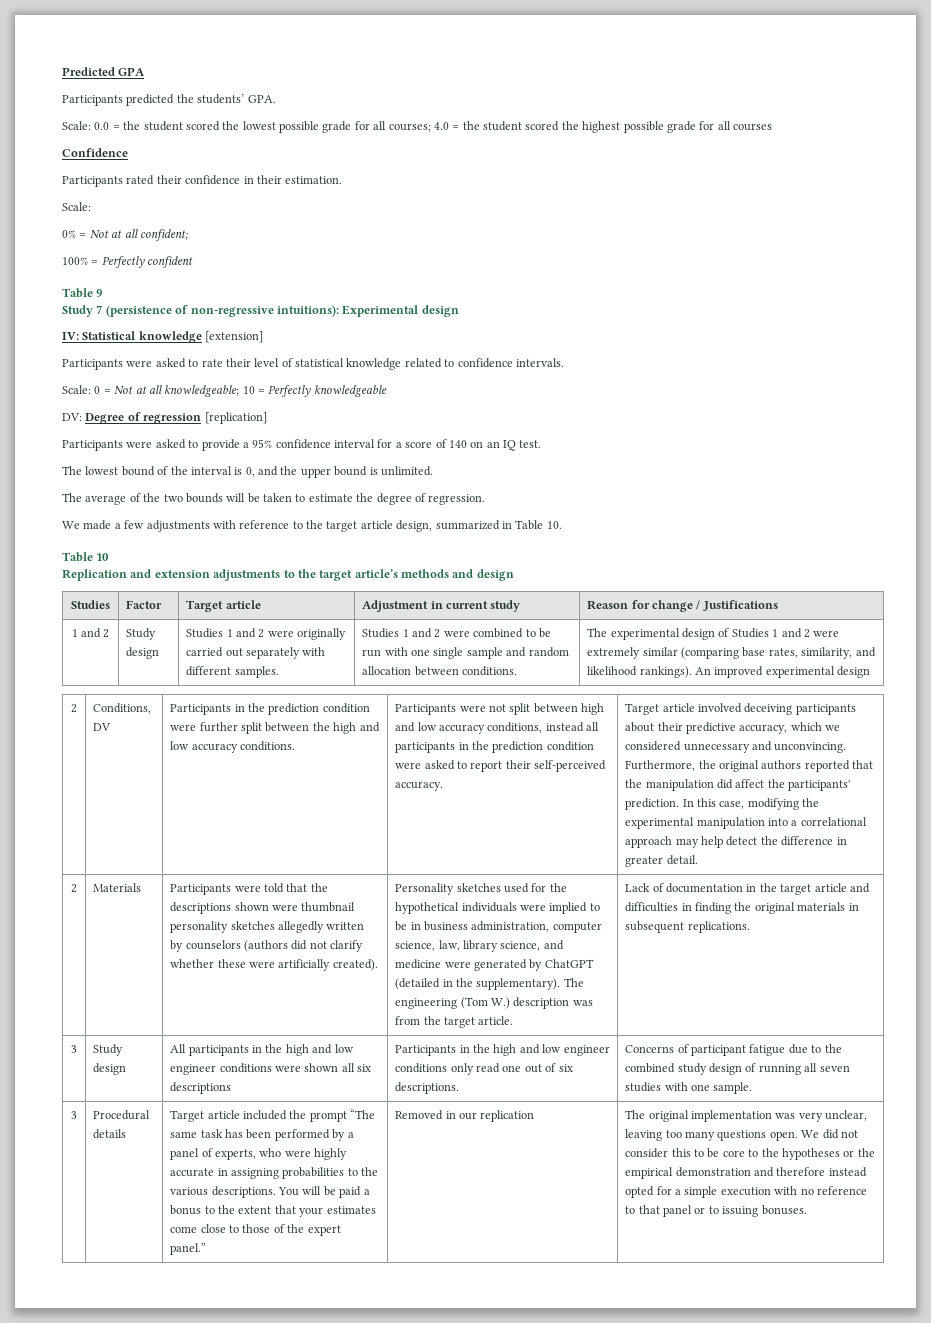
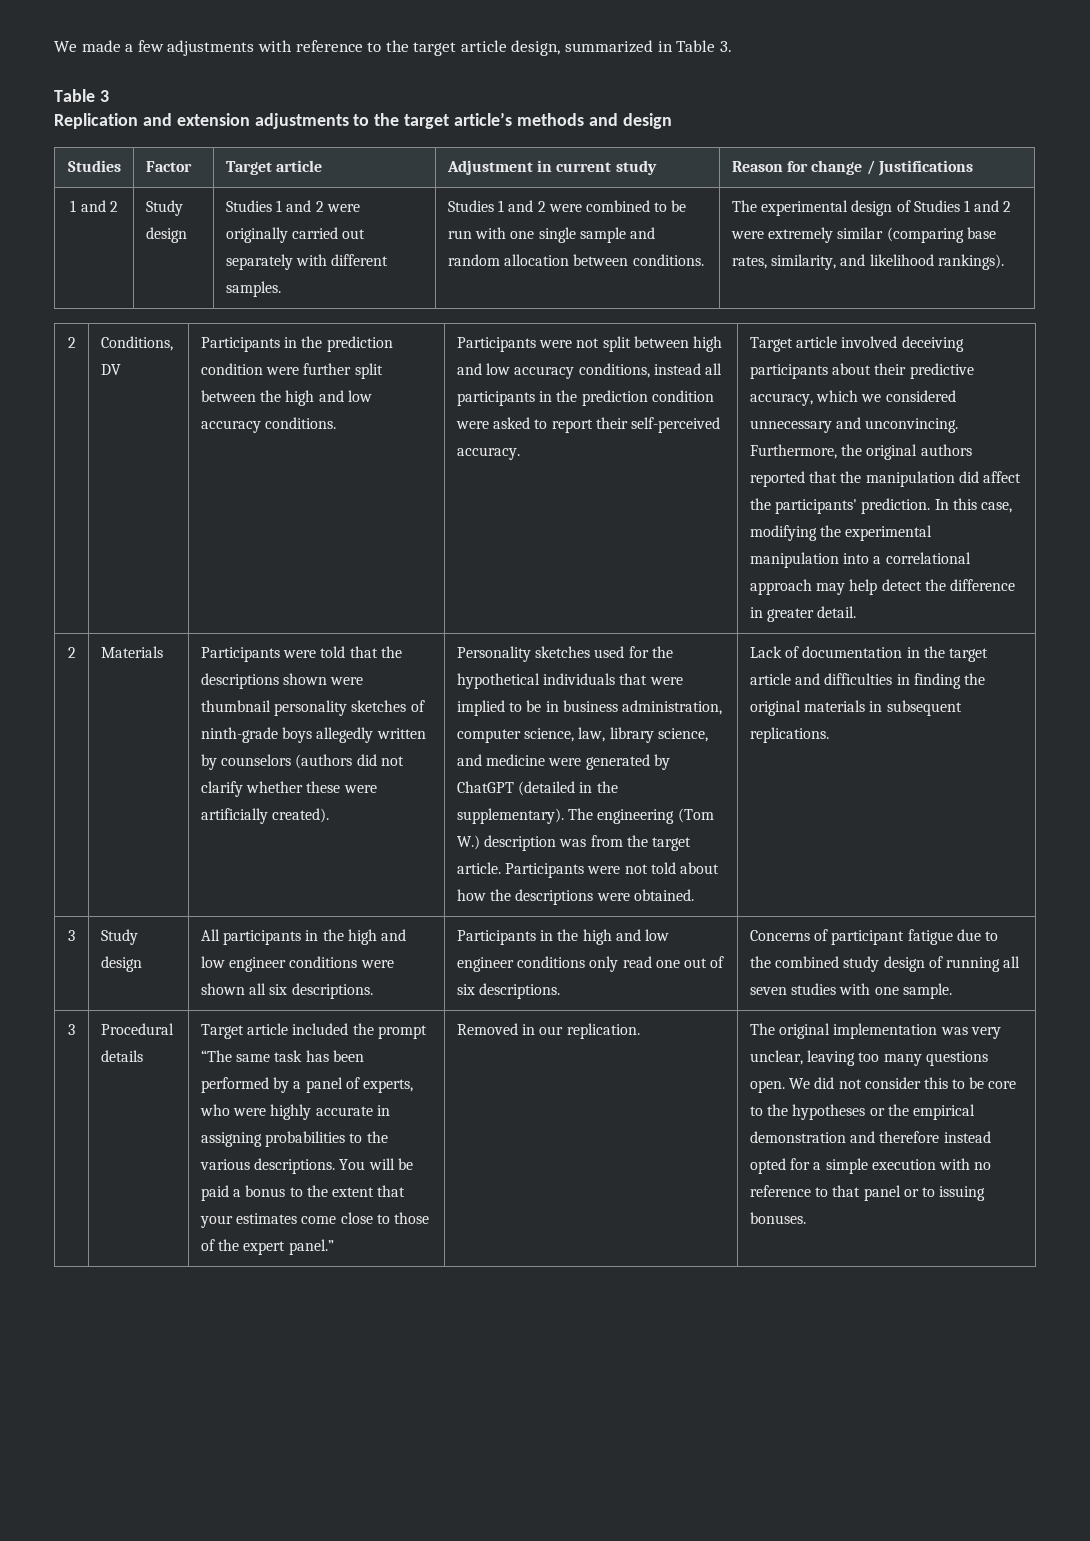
- Predicted GPA
- Participants predicted the students’ GPA.
- Scale: 0.0 = the student scored the lowest possible grade for all courses; 4.0 = the student scored the highest possible grade for all courses
- Confidence
- Participants rated their confidence in their estimation.
- Scale:
- 0% = Not at all confident;
- 100% = Perfectly confident
- Table 9
- Study 7 (persistence of non-regressive intuitions): Experimental design
- IV: Statistical knowledge [extension]
- Participants were asked to rate their level of statistical knowledge related to confidence intervals.
- Scale: 0 = Not at all knowledgeable; 10 = Perfectly knowledgeable
- DV: Degree of regression [replication]
- Participants were asked to provide a 95% confidence interval for a score of 140 on an IQ test.
- The lowest bound of the interval is 0, and the upper bound is unlimited.
- The average of the two bounds will be taken to estimate the degree of regression.
- We made a few adjustments with reference to the target article design, summarized in Table 10.
- Table 10
+ We made a few adjustments with reference to the target article design, summarized in Table 3.
+ Table 3
- An improved experimental design
- Participants were told that the descriptions shown were thumbnail personality sketches allegedly written by counselors (authors did not clarify whether these were artificially created).
+ Participants were told that the descriptions shown were thumbnail personality sketches of ninth-grade boys allegedly written by counselors (authors did not clarify whether these were artificially created).
- Personality sketches used for the hypothetical individuals were implied to be in business administration, computer science, law, library science, and medicine were generated by ChatGPT (detailed in the supplementary).
+ Personality sketches used for the hypothetical individuals that were implied to be in business administration, computer science, law, library science, and medicine were generated by ChatGPT (detailed in the supplementary).
+ Participants were not told about how the descriptions were obtained.
- All participants in the high and low engineer conditions were shown all six descriptions
+ All participants in the high and low engineer conditions were shown all six descriptions.
- Removed in our replication
+ Removed in our replication.

